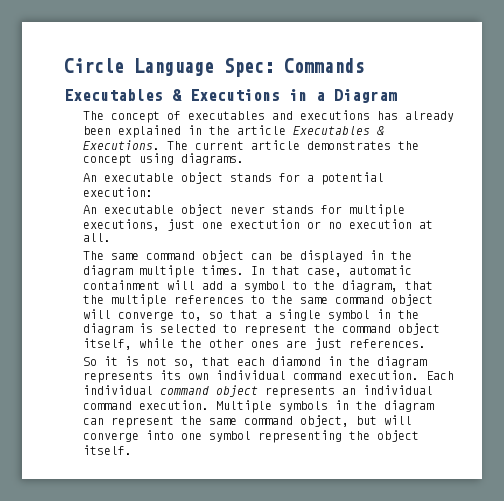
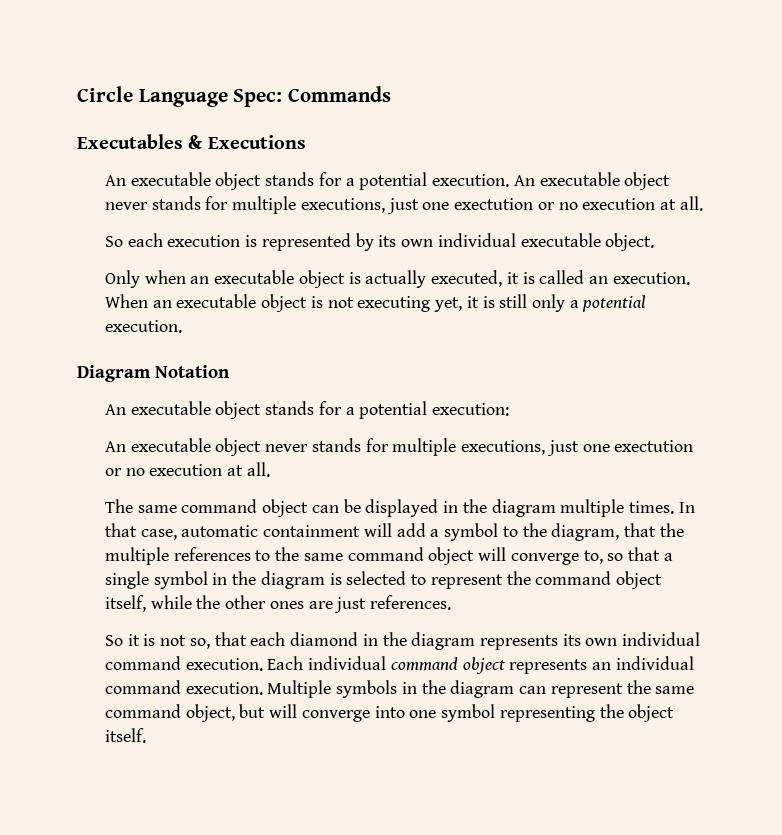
- Executables & Executions in a Diagram
- The concept of executables and executions has already been explained in the article Executables & Executions. The current article demonstrates the concept using diagrams.
+ Executables & Executions
+ An executable object stands for a potential execution. An executable object never stands for multiple executions, just one exectution or no execution at all.
+ So each execution is represented by its own individual executable object.
+ Only when an executable object is actually executed, it is called an execution. When an executable object is not executing yet, it is still only a potential execution.
+ Diagram Notation

